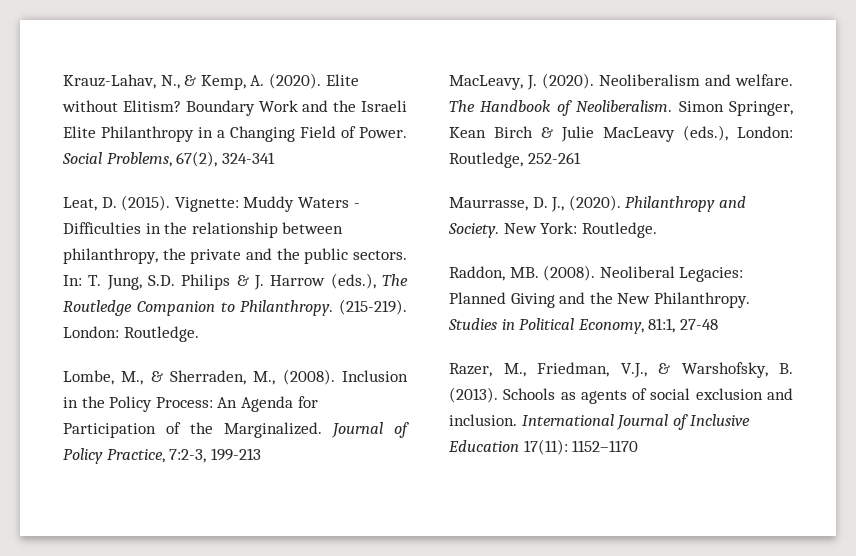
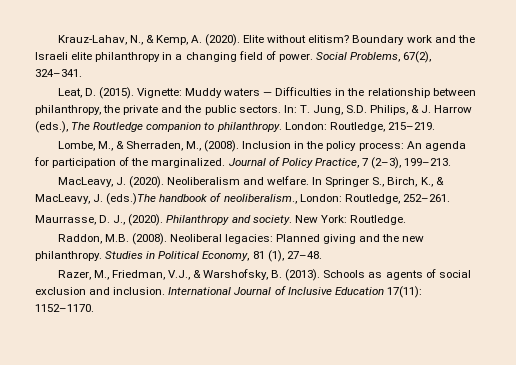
- Elite without Elitism? Boundary Work and the Israeli Elite Philanthropy in a Changing Field of Power.
+ Elite without elitism? Boundary work and the Israeli elite philanthropy in a changing field of power.
- Social Problems, 67(2), 324-341
+ Social Problems, 67(2), 324–341.
- Vignette: Muddy Waters - Difficulties in the relationship between philanthropy, the private and the public sectors.
+ Vignette: Muddy waters — Difficulties in the relationship between philanthropy, the private and the public sectors.
- In: T. Jung, S.D. Philips & J. Harrow (eds.), The Routledge Companion to Philanthropy. (215-219). London: Routledge.
+ In: T. Jung, S.D. Philips, & J. Harrow (eds.), The Routledge companion to philanthropy. London: Routledge, 215–219.
- Inclusion in the Policy Process: An Agenda for Participation of the Marginalized.
+ Inclusion in the policy process: An agenda for participation of the marginalized.
- Journal of Policy Practice, 7:2-3, 199-213
+ Journal of Policy Practice, 7 (2–3), 199–213.
- The Handbook of Neoliberalism. Simon Springer, Kean Birch & Julie MacLeavy (eds.), London: Routledge, 252-261
+ In Springer S., Birch, K., & MacLeavy, J. (eds.)The handbook of neoliberalism., London: Routledge, 252–261.
- Philanthropy and Society.
+ Philanthropy and society.
- Raddon, MB. (2008).
+ Raddon, M.B. (2008).
- Neoliberal Legacies: Planned Giving and the New Philanthropy.
+ Neoliberal legacies: Planned giving and the new philanthropy.
- Studies in Political Economy, 81:1, 27-48
+ Studies in Political Economy, 81 (1), 27–48.
- International Journal of Inclusive Education 17(11): 1152–1170
+ International Journal of Inclusive Education 17(11): 1152–1170.

